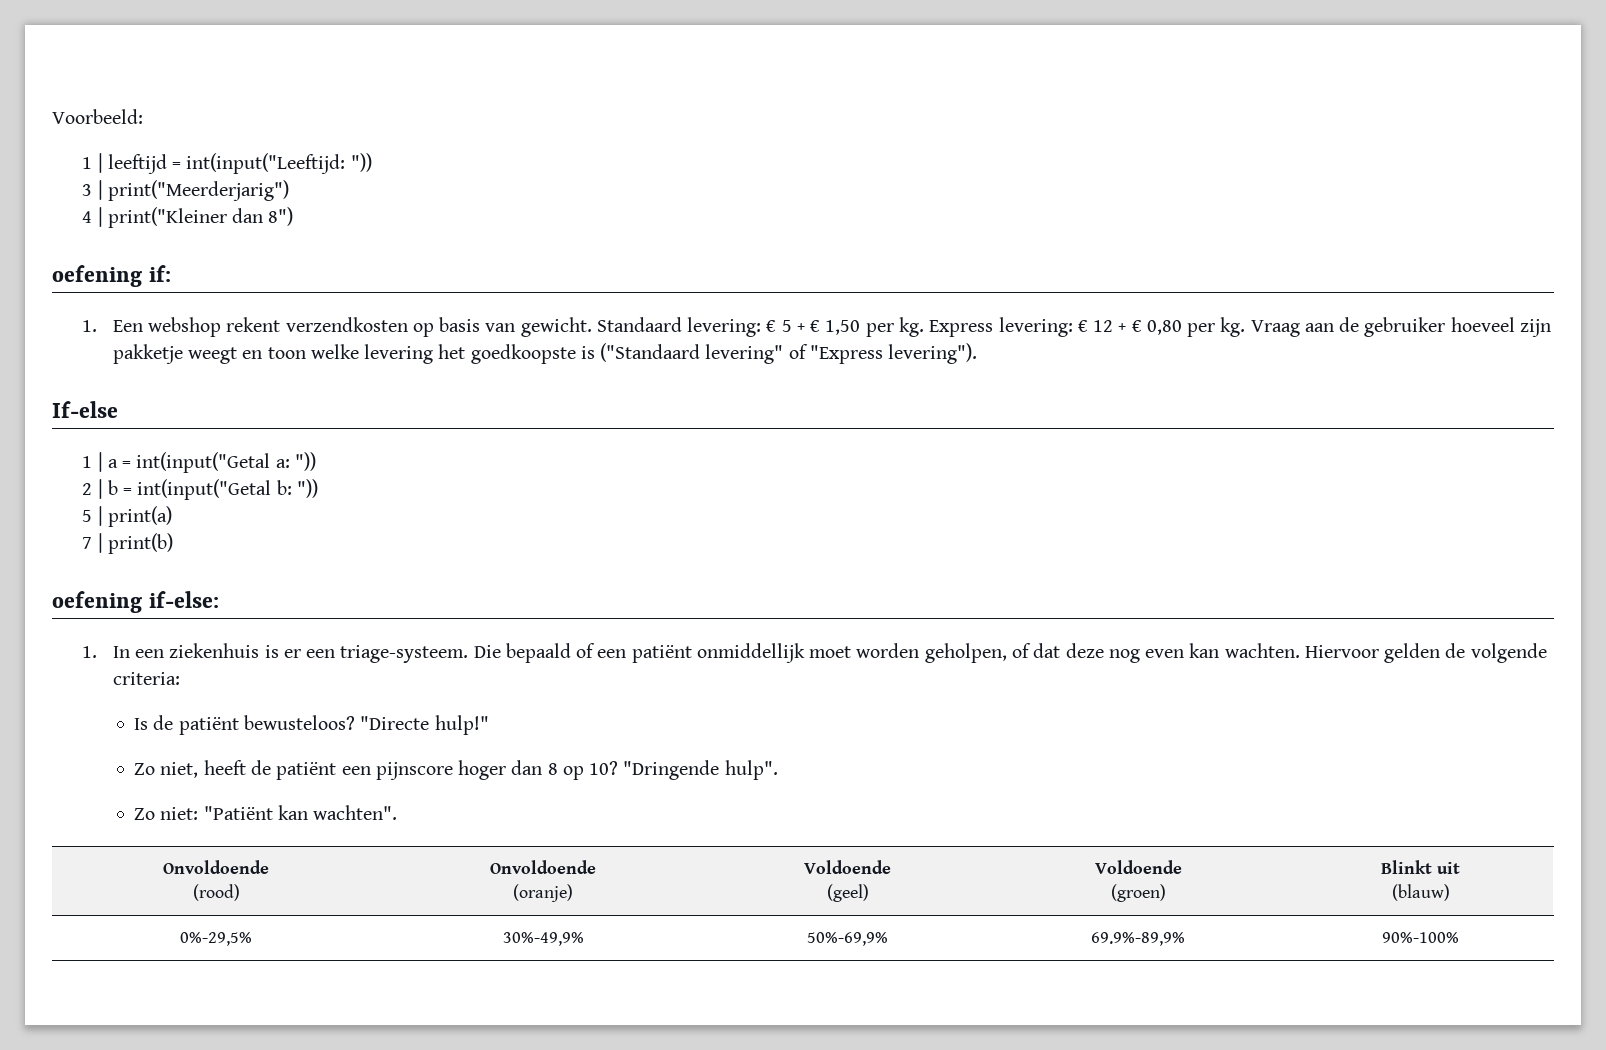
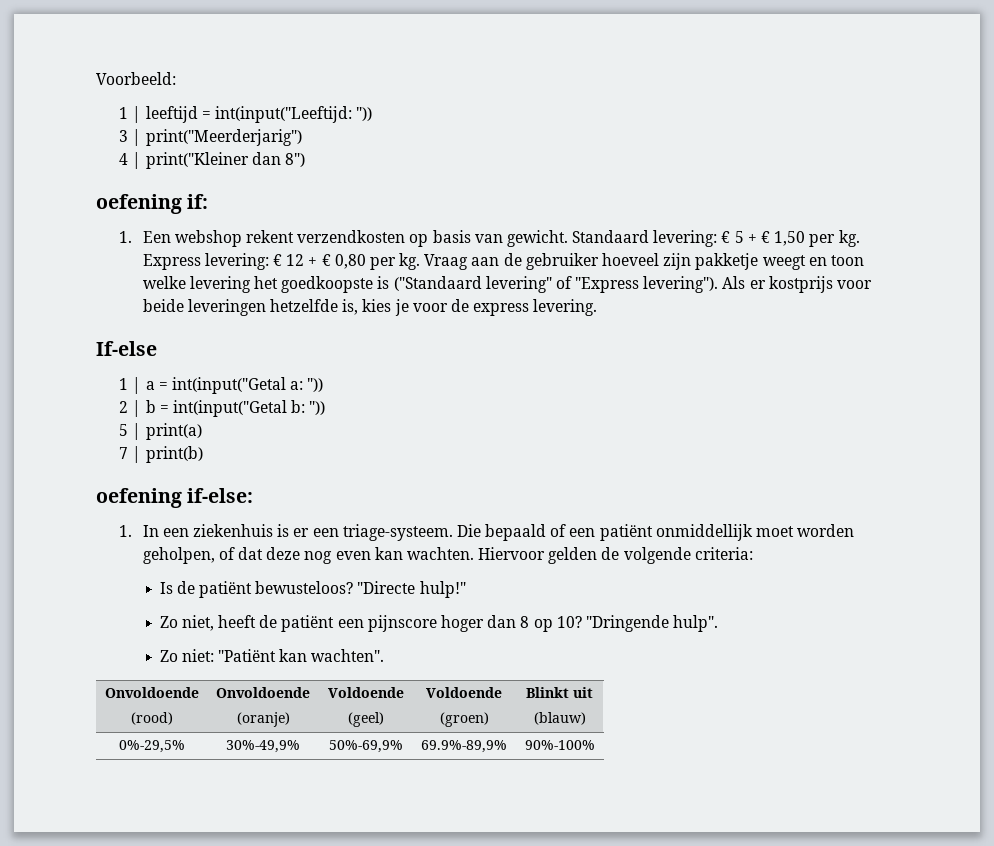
+ Als er kostprijs voor beide leveringen hetzelfde is, kies je voor de express levering.

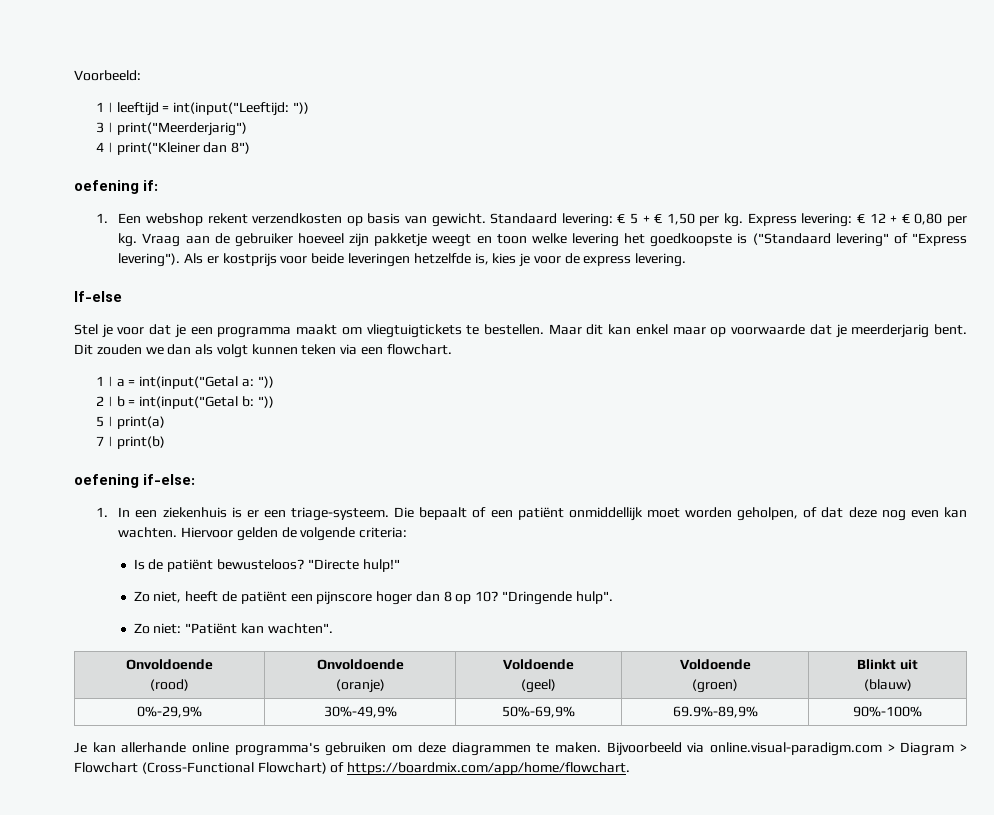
+ Stel je voor dat je een programma maakt om vliegtuigtickets te bestellen. Maar dit kan enkel maar op voorwaarde dat je meerderjarig bent. Dit zouden we dan als volgt kunnen teken via een flowchart.
- Die bepaald of een patiënt onmiddellijk moet worden geholpen, of dat deze nog even kan wachten.
+ Die bepaalt of een patiënt onmiddellijk moet worden geholpen, of dat deze nog even kan wachten.
- 0%-29,5% | 30%-49,9% | 50%-69,9% | 69.9%-89,9% | 90%-100%
+ 0%-29,9% | 30%-49,9% | 50%-69,9% | 69.9%-89,9% | 90%-100%
+ Je kan allerhande online programma's gebruiken om deze diagrammen te maken. Bijvoorbeeld via online.visual-paradigm.com > Diagram > Flowchart (Cross-Functional Flowchart) of https://boardmix.com/app/home/flowchart.

